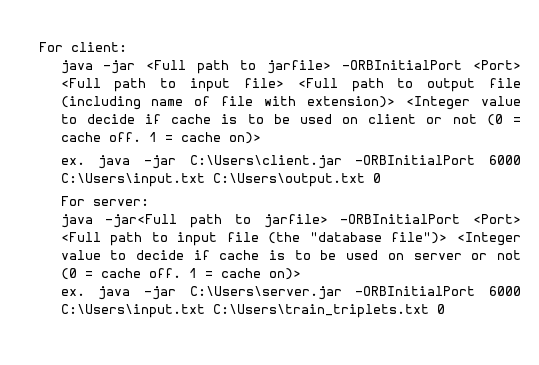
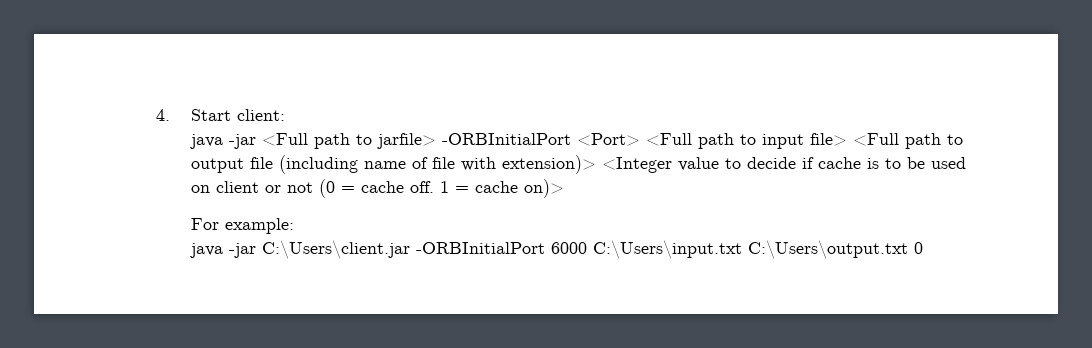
- For client:
+ 4. Start client:
- ex. java -jar C:\Users\client.jar -ORBInitialPort 6000 C:\Users\input.txt C:\Users\output.txt 0
+ For example:
+ java -jar C:\Users\client.jar -ORBInitialPort 6000 C:\Users\input.txt C:\Users\output.txt 0
- For server:
- java -jar<Full path to jarfile> -ORBInitialPort <Port> <Full path to input file (the "database file")> <Integer value to decide if cache is to be used on server or not (0 = cache off. 1 = cache on)>
- ex. java -jar C:\Users\server.jar -ORBInitialPort 6000 C:\Users\input.txt C:\Users\train_triplets.txt 0

